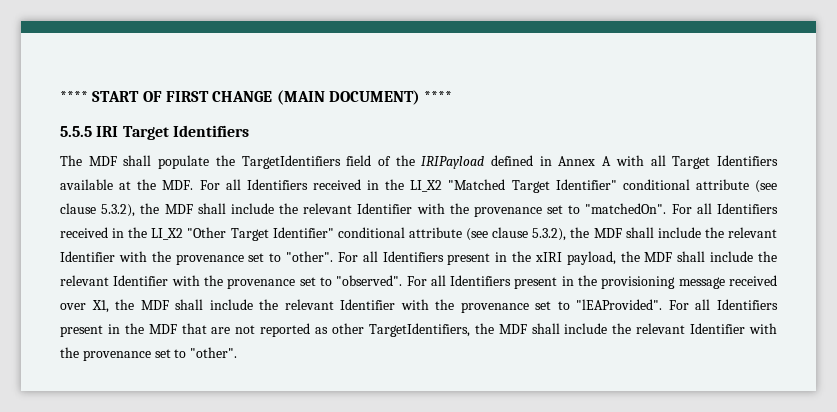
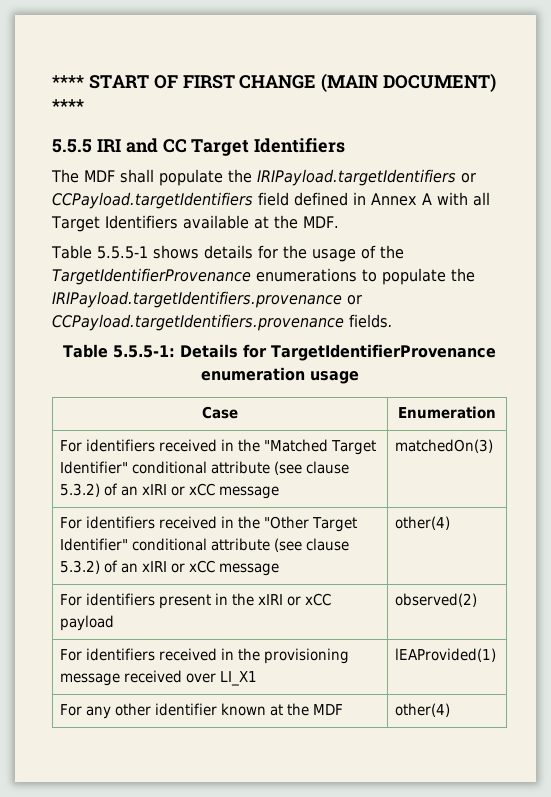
- 5.5.5 IRI Target Identifiers
+ 5.5.5 IRI and CC Target Identifiers
- The MDF shall populate the TargetIdentifiers field of the IRIPayload defined in Annex A with all Target Identifiers available at the MDF. For all Identifiers received in the LI_X2 "Matched Target Identifier" conditional attribute (see clause 5.3.2), the MDF shall include the relevant Identifier with the provenance set to "matchedOn". For all Identifiers received in the LI_X2 "Other Target Identifier" conditional attribute (see clause 5.3.2), the MDF shall include the relevant Identifier with the provenance set to "other". For all Identifiers present in the xIRI payload, the MDF shall include the relevant Identifier with the provenance set to "observed". For all Identifiers present in the provisioning message received over X1, the MDF shall include the relevant Identifier with the provenance set to "lEAProvided". For all Identifiers present in the MDF that are not reported as other TargetIdentifiers, the MDF shall include the relevant Identifier with the provenance set to "other".
+ The MDF shall populate the IRIPayload.targetIdentifiers or CCPayload.targetIdentifiers field defined in Annex A with all Target Identifiers available at the MDF.
+ Table 5.5.5-1 shows details for the usage of the TargetIdentifierProvenance enumerations to populate the IRIPayload.targetIdentifiers.provenance or CCPayload.targetIdentifiers.provenance fields.
+ Table 5.5.5-1: Details for TargetIdentifierProvenance enumeration usage
+ Case | Enumeration
+ For identifiers received in the "Matched Target Identifier" conditional attribute (see clause 5.3.2) of an xIRI or xCC message | matchedOn(3)
+ For identifiers received in the "Other Target Identifier" conditional attribute (see clause 5.3.2) of an xIRI or xCC message | other(4)
+ For identifiers present in the xIRI or xCC payload | observed(2)
+ For identifiers received in the provisioning message received over LI_X1 | lEAProvided(1)
+ For any other identifier known at the MDF | other(4)

